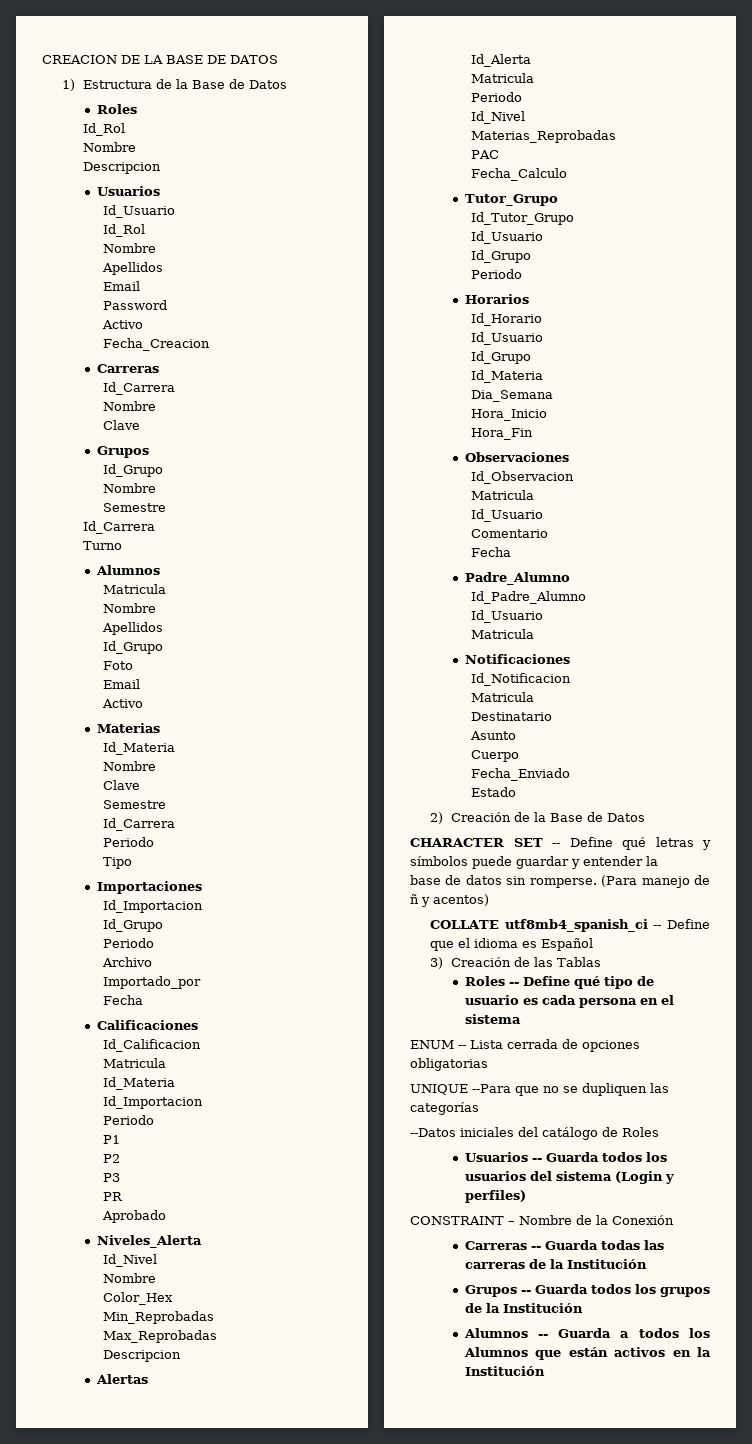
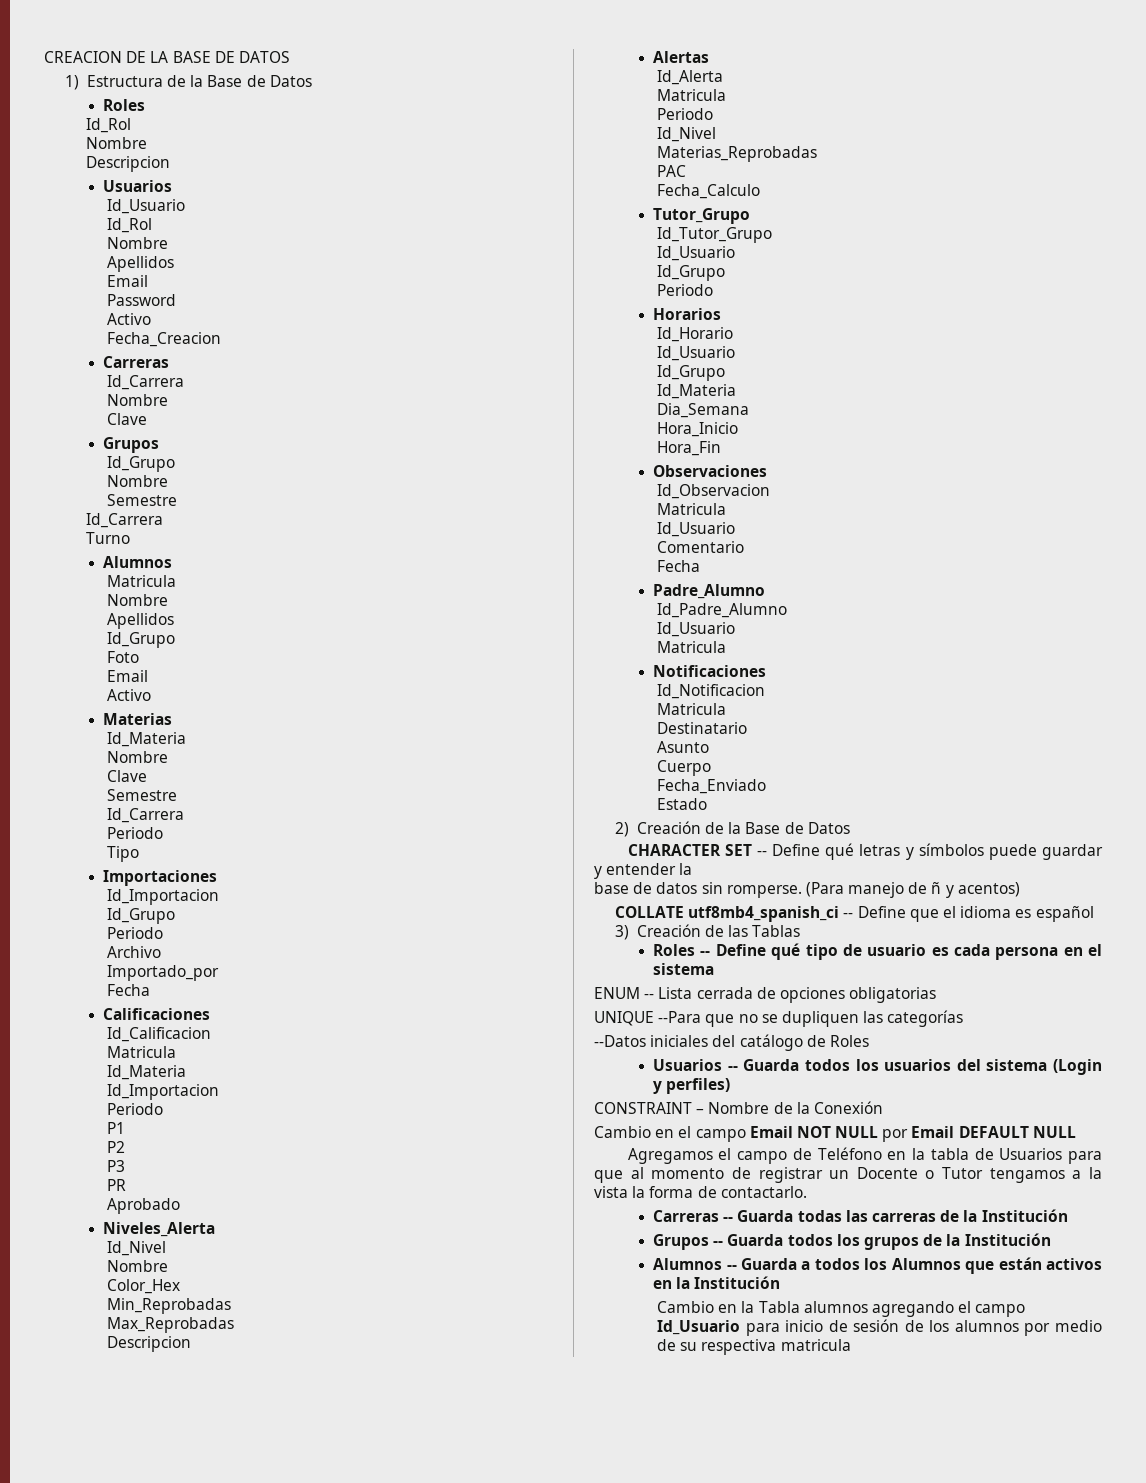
- COLLATE utf8mb4_spanish_ci -- Define que el idioma es Español
+ COLLATE utf8mb4_spanish_ci -- Define que el idioma es español
+ Cambio en el campo Email NOT NULL por Email DEFAULT NULL
+ Agregamos el campo de Teléfono en la tabla de Usuarios para que al momento de registrar un Docente o Tutor tengamos a la vista la forma de contactarlo.
+ Cambio en la Tabla alumnos agregando el campo Id_Usuario para inicio de sesión de los alumnos por medio de su respectiva matricula

